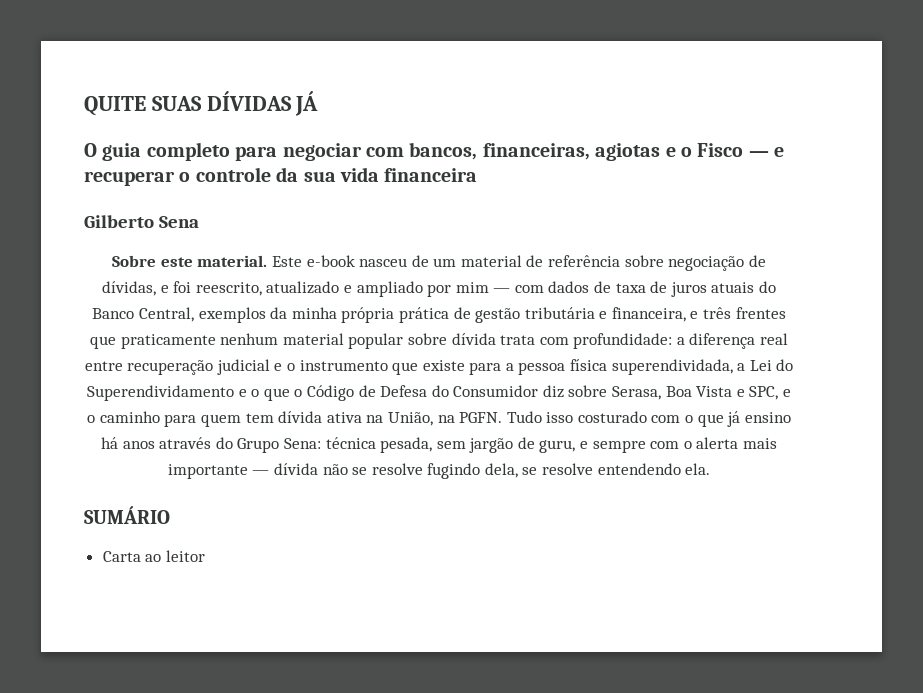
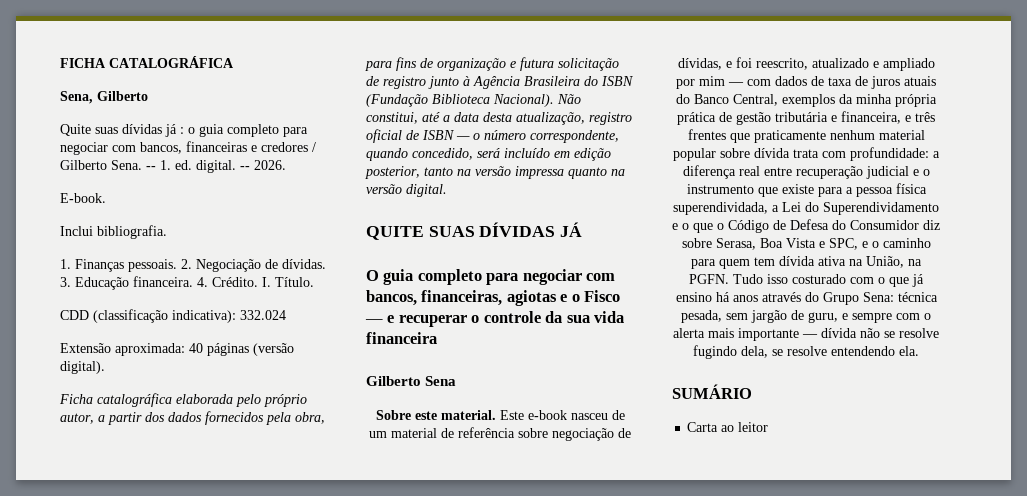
+ FICHA CATALOGRÁFICA
+ Sena, Gilberto
+ Quite suas dívidas já : o guia completo para negociar com bancos, financeiras e credores / Gilberto Sena. -- 1. ed. digital. -- 2026.
+ E-book.
+ Inclui bibliografia.
+ 1. Finanças pessoais. 2. Negociação de dívidas. 3. Educação financeira. 4. Crédito. I. Título.
+ CDD (classificação indicativa): 332.024
+ Extensão aproximada: 40 páginas (versão digital).
+ Ficha catalográfica elaborada pelo próprio autor, a partir dos dados fornecidos pela obra, para fins de organização e futura solicitação de registro junto à Agência Brasileira do ISBN (Fundação Biblioteca Nacional). Não constitui, até a data desta atualização, registro oficial de ISBN — o número correspondente, quando concedido, será incluído em edição posterior, tanto na versão impressa quanto na versão digital.

